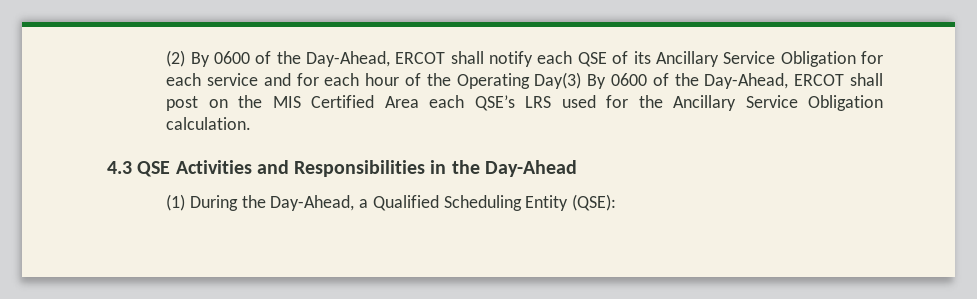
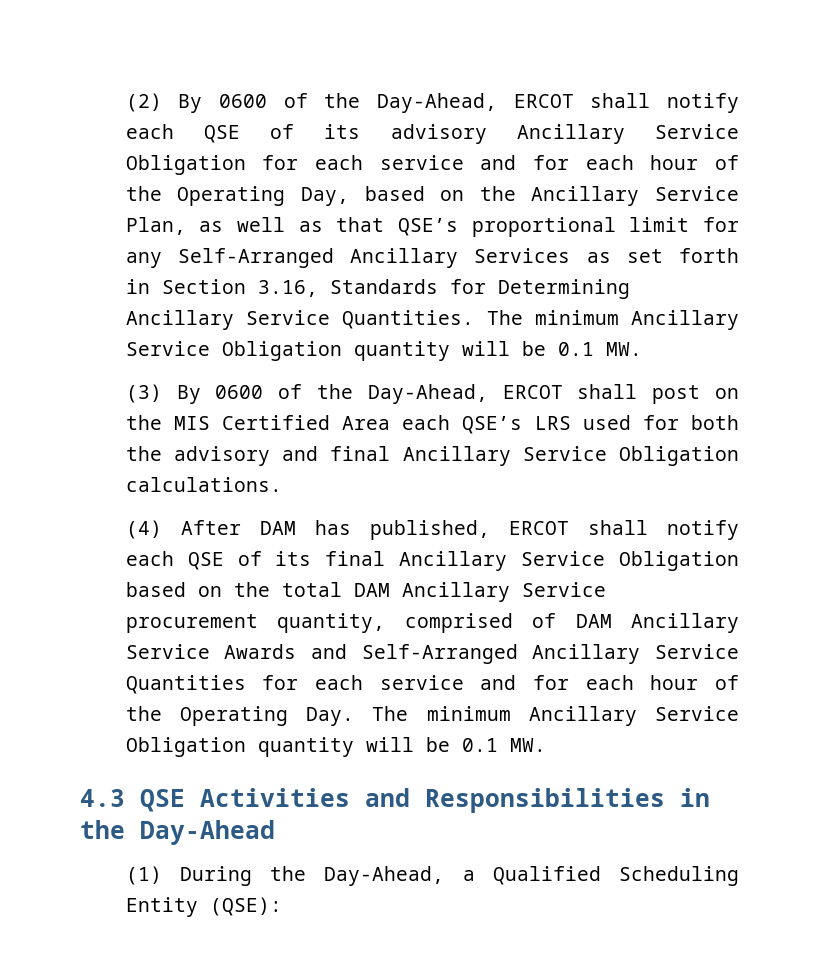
- (2) By 0600 of the Day-Ahead, ERCOT shall notify each QSE of its Ancillary Service Obligation for each service and for each hour of the Operating Day(3) By 0600 of the Day-Ahead, ERCOT shall post on the MIS Certified Area each QSE’s LRS used for the Ancillary Service Obligation calculation.
+ (2) By 0600 of the Day-Ahead, ERCOT shall notify each QSE of its advisory Ancillary Service Obligation for each service and for each hour of the Operating Day, based on the Ancillary Service Plan, as well as that QSE’s proportional limit for any Self-Arranged Ancillary Services as set forth in Section 3.16, Standards for Determining Ancillary Service Quantities. The minimum Ancillary Service Obligation quantity will be 0.1 MW.
+ (3) By 0600 of the Day-Ahead, ERCOT shall post on the MIS Certified Area each QSE’s LRS used for both the advisory and final Ancillary Service Obligation calculations.
+ (4) After DAM has published, ERCOT shall notify each QSE of its final Ancillary Service Obligation based on the total DAM Ancillary Service procurement quantity, comprised of DAM Ancillary Service Awards and Self-Arranged Ancillary Service Quantities for each service and for each hour of the Operating Day. The minimum Ancillary Service Obligation quantity will be 0.1 MW.

